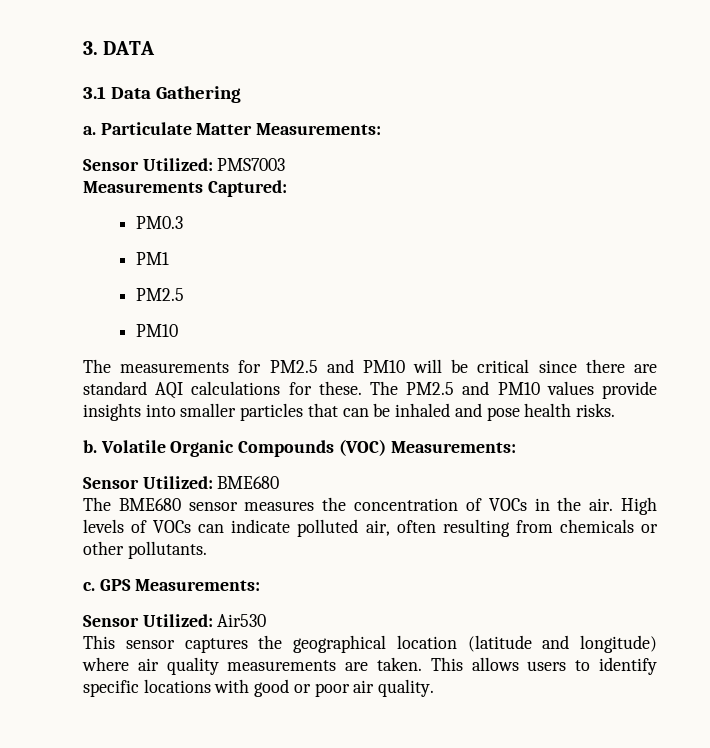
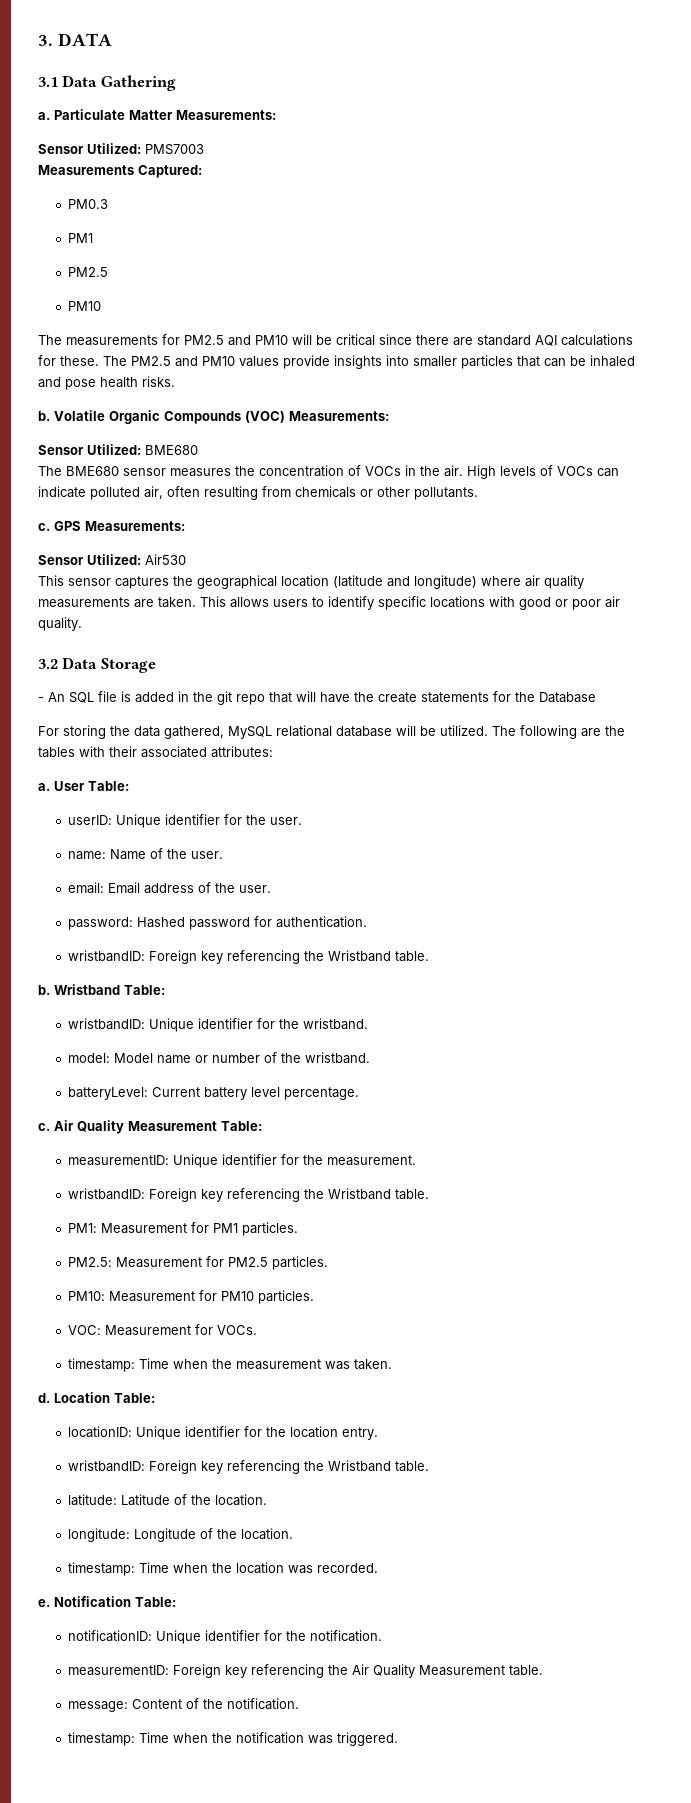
+ 3.2 Data Storage
+ - An SQL file is added in the git repo that will have the create statements for the Database
+ For storing the data gathered, MySQL relational database will be utilized. The following are the tables with their associated attributes:
+ a. User Table:
+ userID: Unique identifier for the user.
+ name: Name of the user.
+ email: Email address of the user.
+ password: Hashed password for authentication.
+ wristbandID: Foreign key referencing the Wristband table.
+ b. Wristband Table:
+ wristbandID: Unique identifier for the wristband.
+ model: Model name or number of the wristband.
+ batteryLevel: Current battery level percentage.
+ c. Air Quality Measurement Table:
+ measurementID: Unique identifier for the measurement.
+ wristbandID: Foreign key referencing the Wristband table.
+ PM1: Measurement for PM1 particles.
+ PM2.5: Measurement for PM2.5 particles.
+ PM10: Measurement for PM10 particles.
+ VOC: Measurement for VOCs.
+ timestamp: Time when the measurement was taken.
+ d. Location Table:
+ locationID: Unique identifier for the location entry.
+ wristbandID: Foreign key referencing the Wristband table.
+ latitude: Latitude of the location.
+ longitude: Longitude of the location.
+ timestamp: Time when the location was recorded.
+ e. Notification Table:
+ notificationID: Unique identifier for the notification.
+ measurementID: Foreign key referencing the Air Quality Measurement table.
+ message: Content of the notification.
+ timestamp: Time when the notification was triggered.

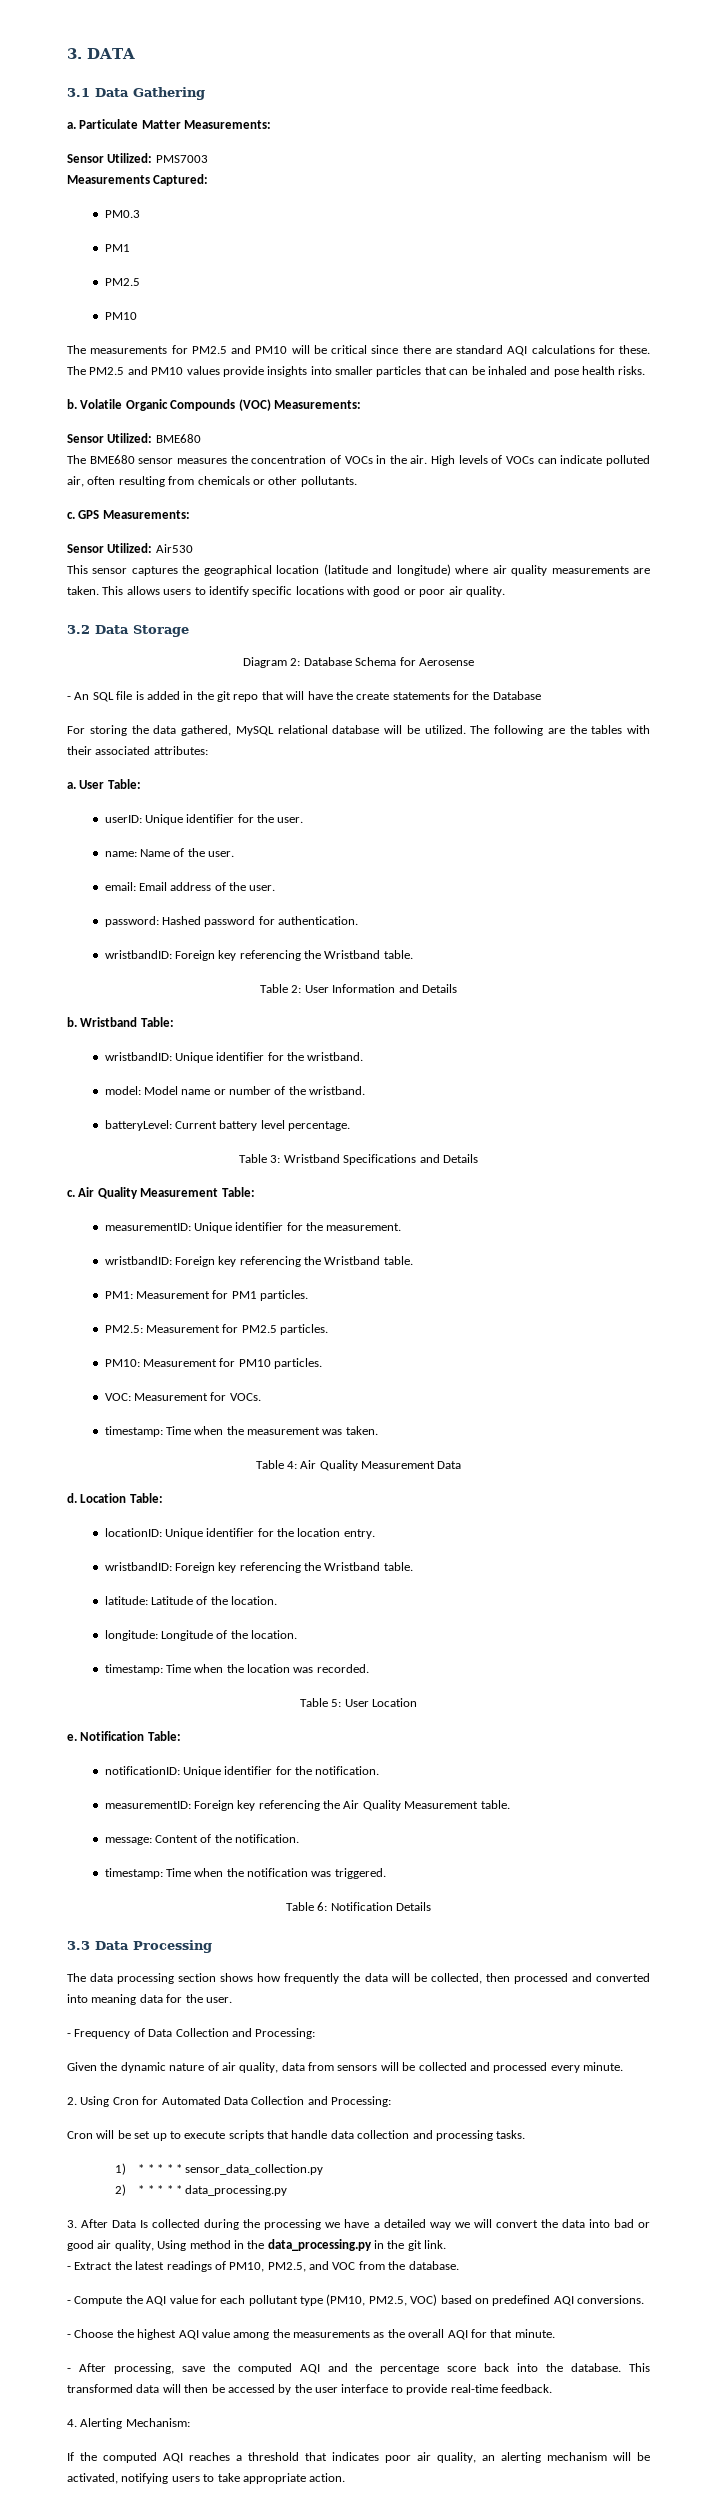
+ Diagram 2: Database Schema for Aerosense
+ Table 2: User Information and Details
+ Table 3: Wristband Specifications and Details
+ Table 4: Air Quality Measurement Data
+ Table 5: User Location
+ Table 6: Notification Details
+ 3.3 Data Processing
+ The data processing section shows how frequently the data will be collected, then processed and converted into meaning data for the user.
+ - Frequency of Data Collection and Processing:
+ Given the dynamic nature of air quality, data from sensors will be collected and processed every minute.
+ 2. Using Cron for Automated Data Collection and Processing:
+ Cron will be set up to execute scripts that handle data collection and processing tasks.
+ 1) * * * * * sensor_data_collection.py
+ 2) * * * * * data_processing.py
+ 3. After Data Is collected during the processing we have a detailed way we will convert the data into bad or good air quality, Using method in the data_processing.py in the git link.
+ - Extract the latest readings of PM10, PM2.5, and VOC from the database.
+ - Compute the AQI value for each pollutant type (PM10, PM2.5, VOC) based on predefined AQI conversions.
+ - Choose the highest AQI value among the measurements as the overall AQI for that minute.
+ - After processing, save the computed AQI and the percentage score back into the database. This transformed data will then be accessed by the user interface to provide real-time feedback.
+ 4. Alerting Mechanism:
+ If the computed AQI reaches a threshold that indicates poor air quality, an alerting mechanism will be activated, notifying users to take appropriate action.

